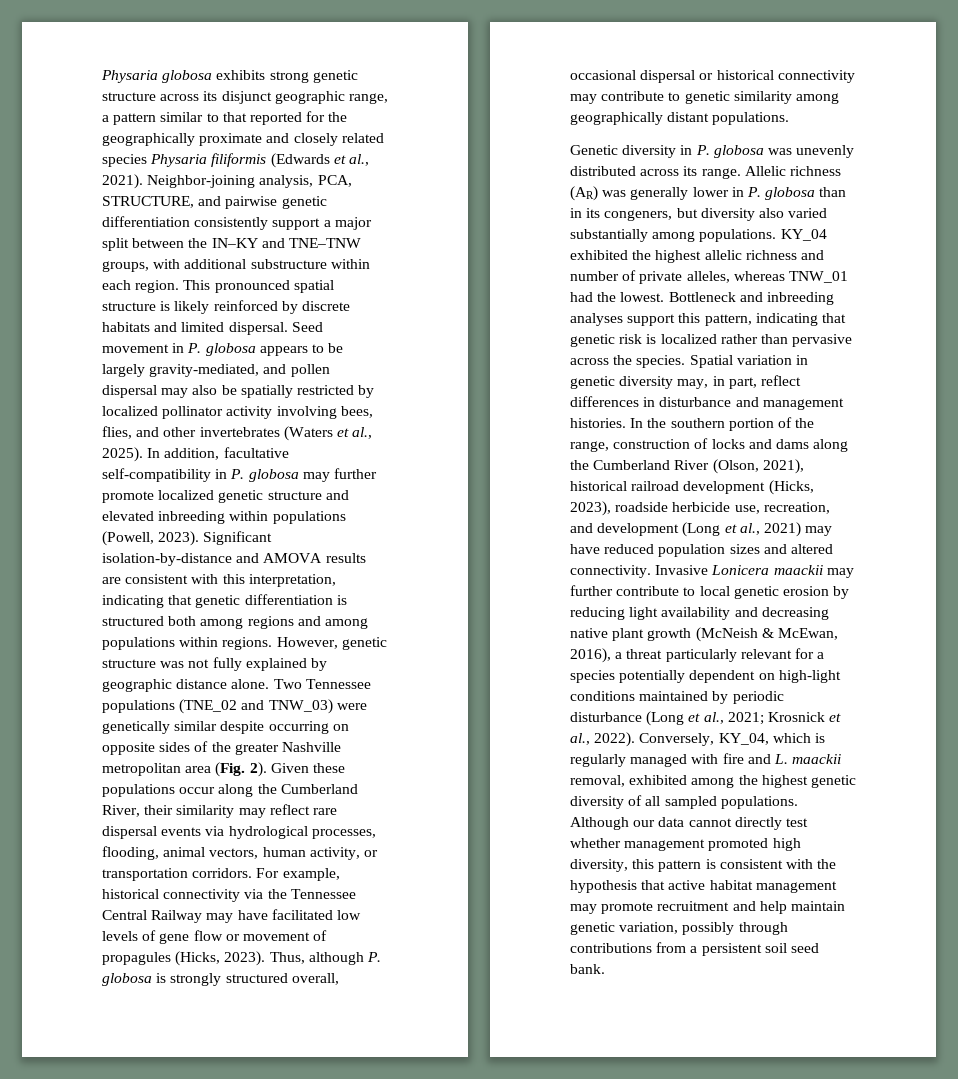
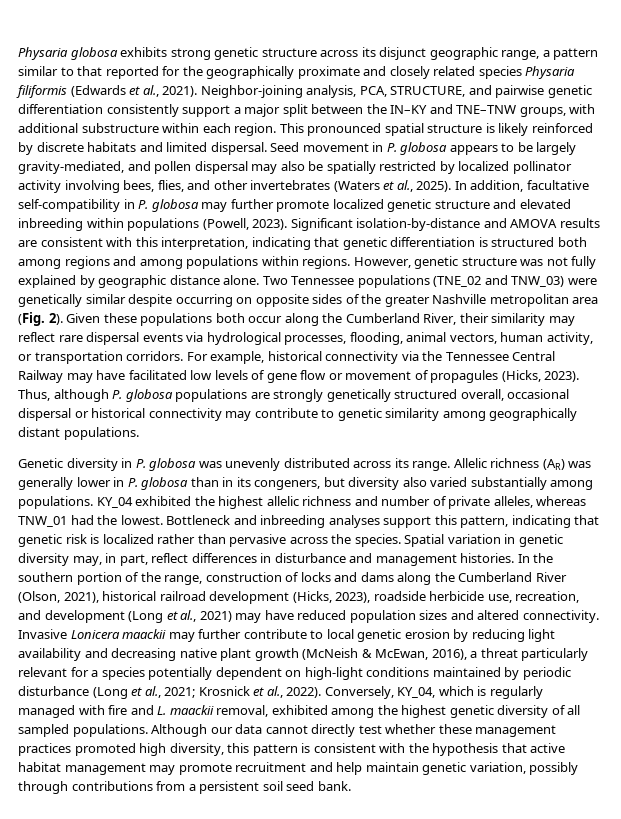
- Given these populations occur along the Cumberland River, their similarity may reflect rare dispersal events via hydrological processes, flooding, animal vectors, human activity, or transportation corridors.
+ Given these populations both occur along the Cumberland River, their similarity may reflect rare dispersal events via hydrological processes, flooding, animal vectors, human activity, or transportation corridors.
- Thus, although P. globosa is strongly structured overall, occasional dispersal or historical connectivity may contribute to genetic similarity among geographically distant populations.
+ Thus, although P. globosa populations are strongly genetically structured overall, occasional dispersal or historical connectivity may contribute to genetic similarity among geographically distant populations.
- Although our data cannot directly test whether management promoted high diversity, this pattern is consistent with the hypothesis that active habitat management may promote recruitment and help maintain genetic variation, possibly through contributions from a persistent soil seed bank.
+ Although our data cannot directly test whether these management practices promoted high diversity, this pattern is consistent with the hypothesis that active habitat management may promote recruitment and help maintain genetic variation, possibly through contributions from a persistent soil seed bank.

